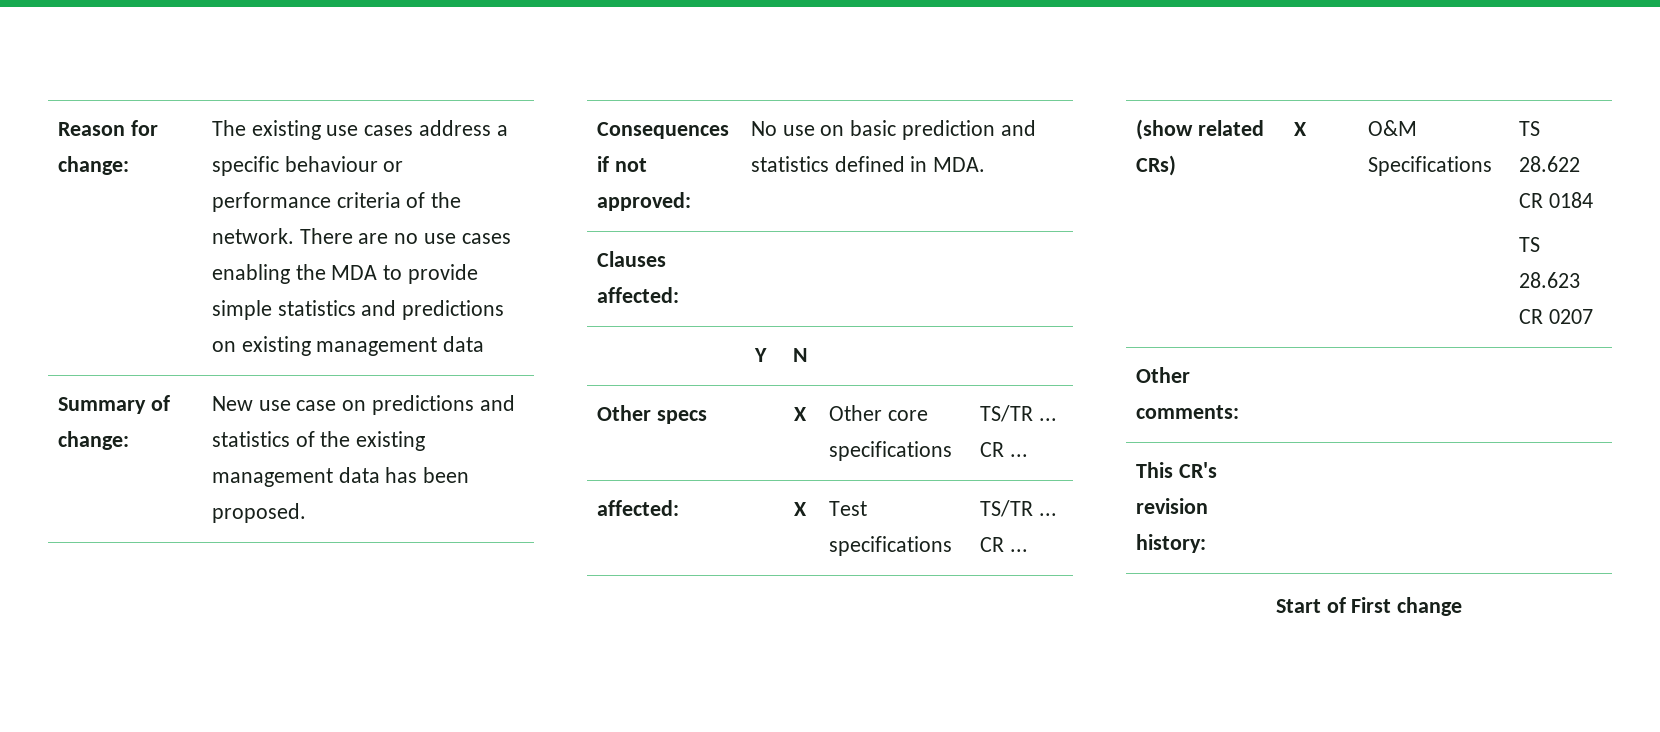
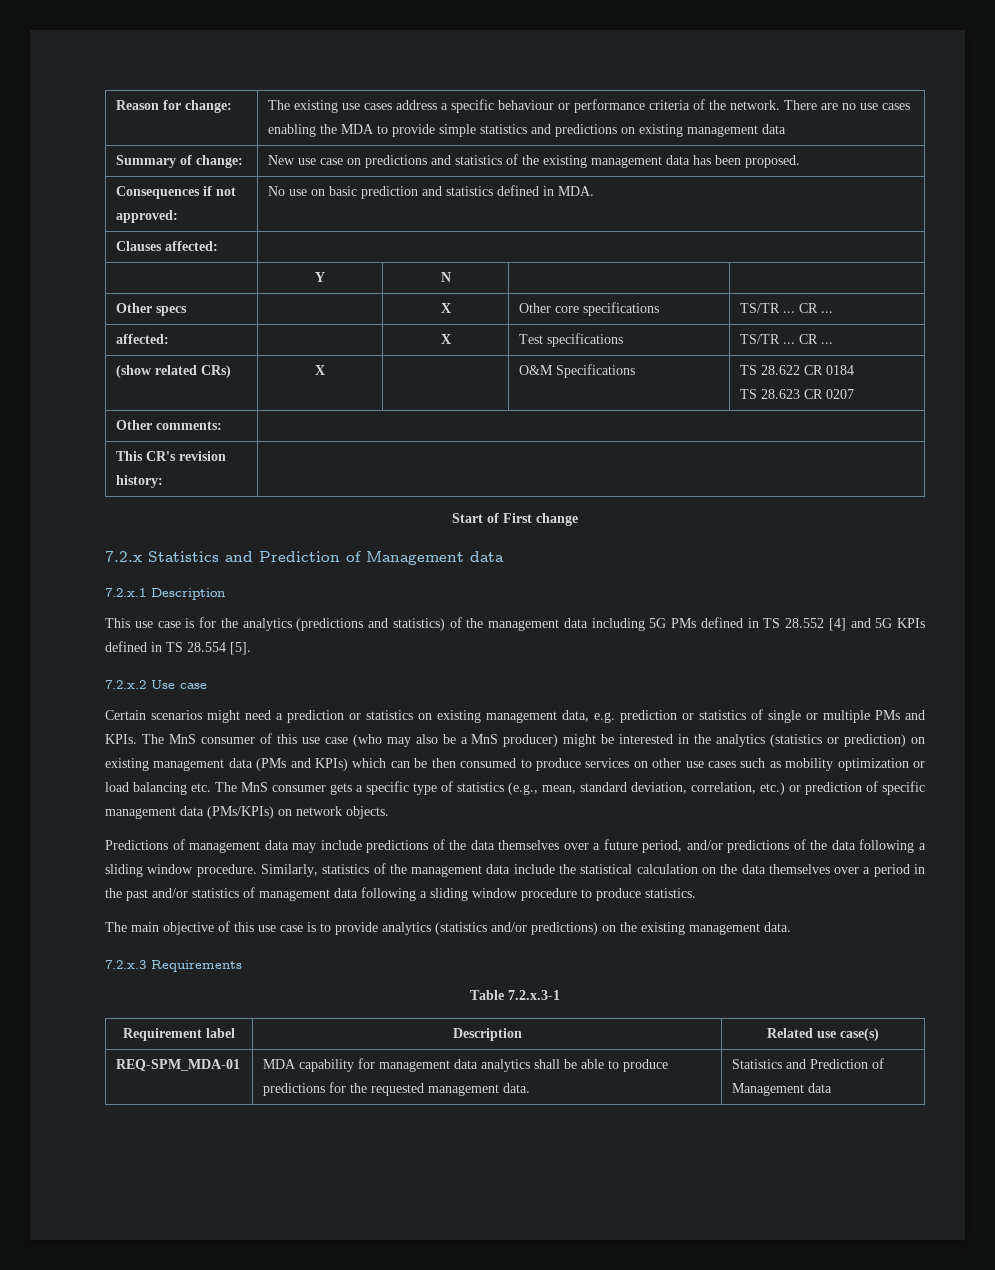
+ 7.2.x Statistics and Prediction of Management data
+ 7.2.x.1 Description
+ This use case is for the analytics (predictions and statistics) of the management data including 5G PMs defined in TS 28.552 [4] and 5G KPIs defined in TS 28.554 [5].
+ 7.2.x.2 Use case
+ Certain scenarios might need a prediction or statistics on existing management data, e.g. prediction or statistics of single or multiple PMs and KPIs. The MnS consumer of this use case (who may also be a MnS producer) might be interested in the analytics (statistics or prediction) on existing management data (PMs and KPIs) which can be then consumed to produce services on other use cases such as mobility optimization or load balancing etc. The MnS consumer gets a specific type of statistics (e.g., mean, standard deviation, correlation, etc.) or prediction of specific management data (PMs/KPIs) on network objects.
+ Predictions of management data may include predictions of the data themselves over a future period, and/or predictions of the data following a sliding window procedure. Similarly, statistics of the management data include the statistical calculation on the data themselves over a period in the past and/or statistics of management data following a sliding window procedure to produce statistics.
+ The main objective of this use case is to provide analytics (statistics and/or predictions) on the existing management data.
+ 7.2.x.3 Requirements
+ Table 7.2.x.3-1
+ Requirement label | Description | Related use case(s)
+ REQ-SPM_MDA-01 | MDA capability for management data analytics shall be able to produce predictions for the requested management data. | Statistics and Prediction of Management data

